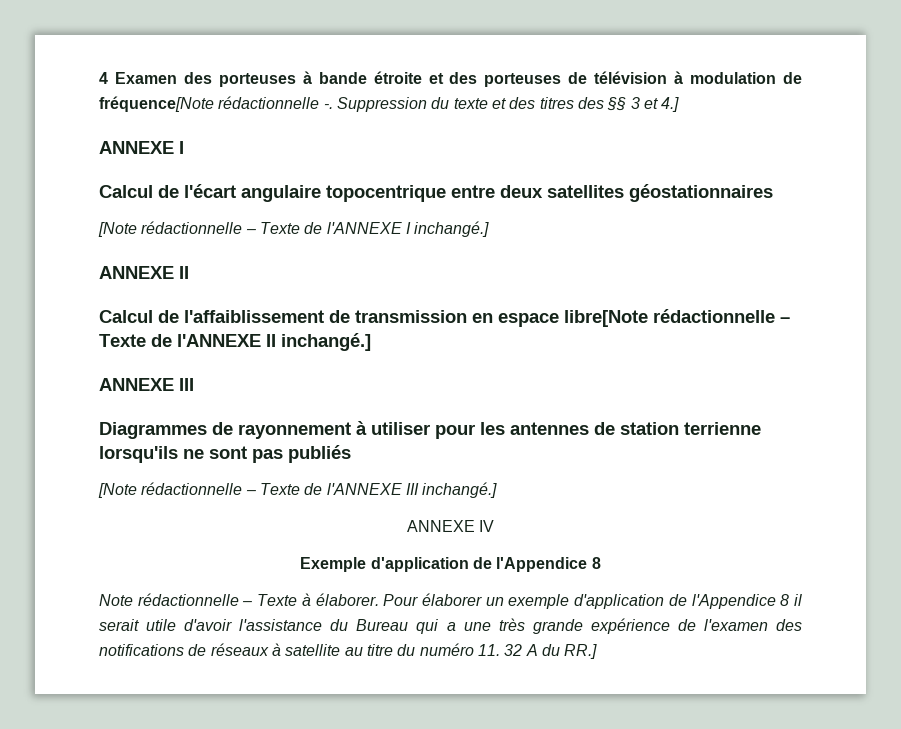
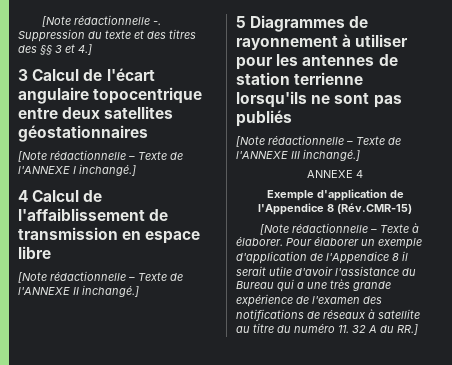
- 4 Examen des porteuses à bande étroite et des porteuses de télévision à modulation de fréquence[Note rédactionnelle -.
+ [Note rédactionnelle -.
- ANNEXE I
- Calcul de l'écart angulaire topocentrique entre deux satellites géostationnaires
+ 3 Calcul de l'écart angulaire topocentrique entre deux satellites géostationnaires
- ANNEXE II
- Calcul de l'affaiblissement de transmission en espace libre[Note rédactionnelle – Texte de l'ANNEXE II inchangé.]
+ 4 Calcul de l'affaiblissement de transmission en espace libre
+ [Note rédactionnelle – Texte de l'ANNEXE II inchangé.]
- ANNEXE III
- Diagrammes de rayonnement à utiliser pour les antennes de station terrienne lorsqu'ils ne sont pas publiés
+ 5 Diagrammes de rayonnement à utiliser pour les antennes de station terrienne lorsqu'ils ne sont pas publiés
- ANNEXE IV
+ ANNEXE 4
- Exemple d'application de l'Appendice 8
- Note rédactionnelle – Texte à élaborer.
+ Exemple d'application de l'Appendice 8 (Rév.CMR-15)
+ [Note rédactionnelle – Texte à élaborer.

